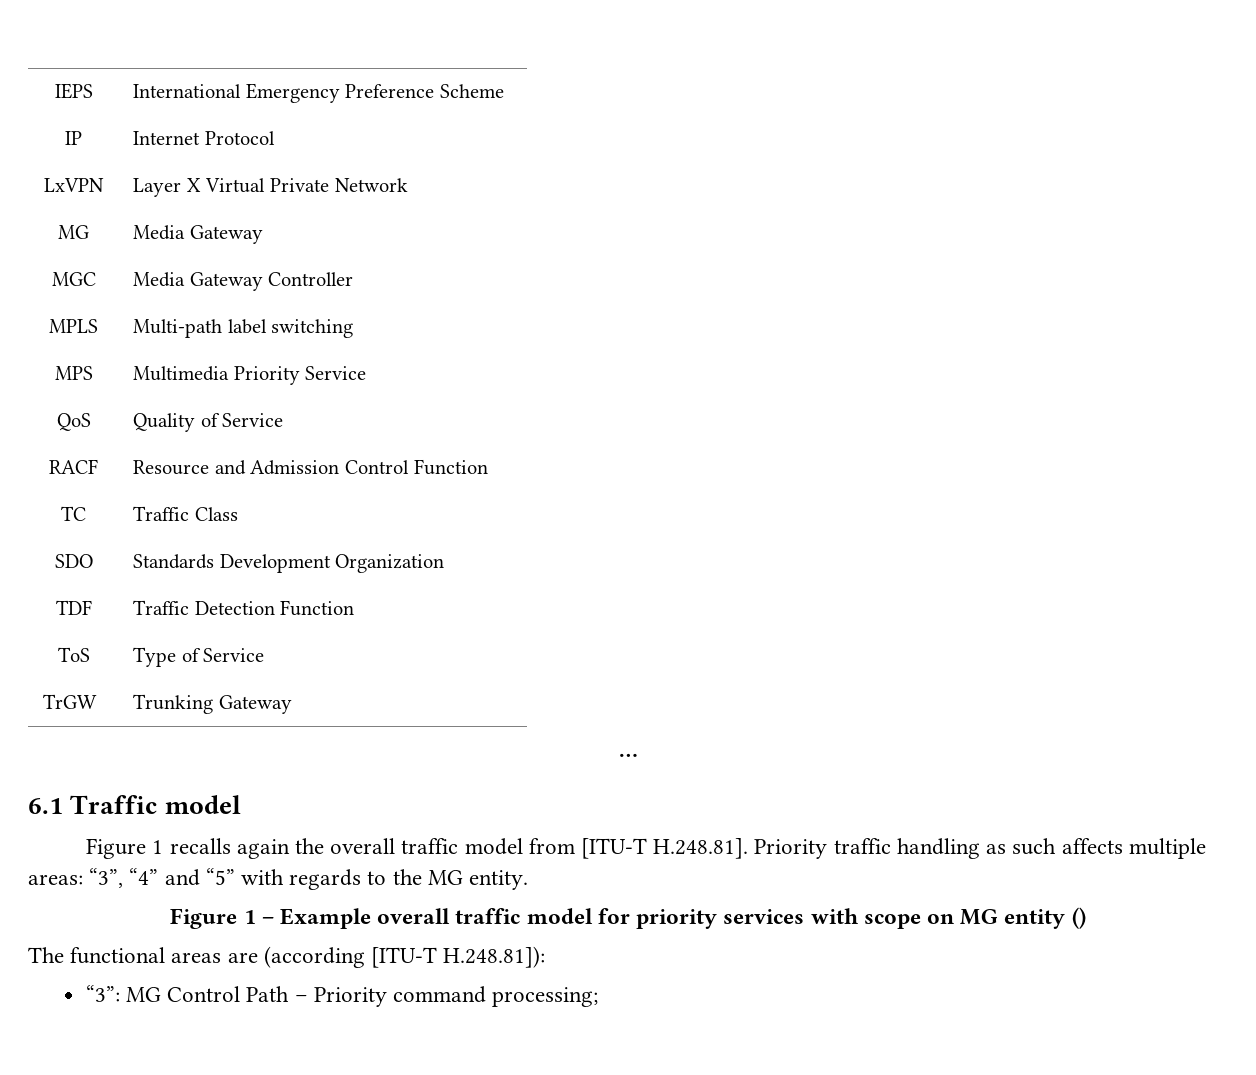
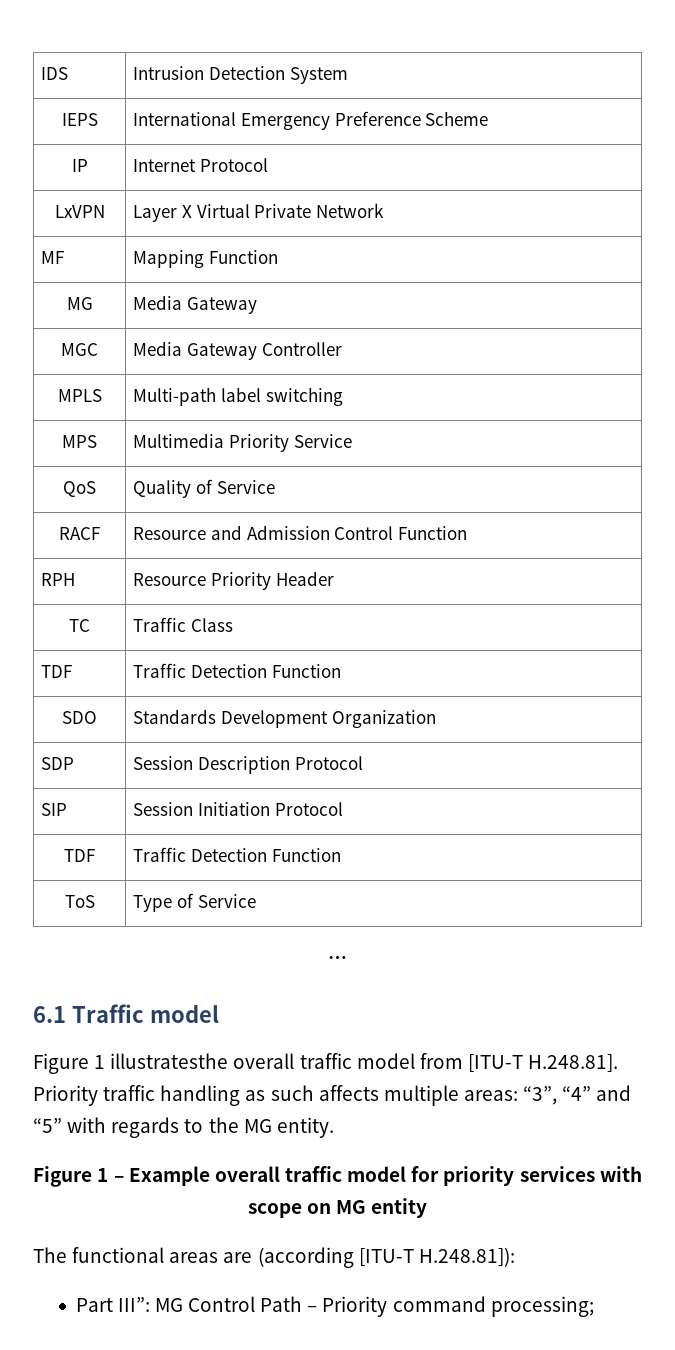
+ IDS | Intrusion Detection System
+ MF | Mapping Function
+ RPH | Resource Priority Header
  TC | Traffic Class
+ TDF | Traffic Detection Function
+ SDP | Session Description Protocol
+ SIP | Session Initiation Protocol
- TrGW | Trunking Gateway
- Figure 1 recalls again the overall traffic model from [ITU-T H.248.81]. Priority traffic handling as such affects multiple areas: “3”, “4” and “5” with regards to the MG entity.
+ Figure 1 illustratesthe overall traffic model from [ITU-T H.248.81]. Priority traffic handling as such affects multiple areas: “3”, “4” and “5” with regards to the MG entity.
- Figure 1 – Example overall traffic model for priority services with scope on MG entity ()
+ Figure 1 – Example overall traffic model for priority services with scope on MG entity
- “3”: MG Control Path – Priority command processing;
+ Part III”: MG Control Path – Priority command processing;

